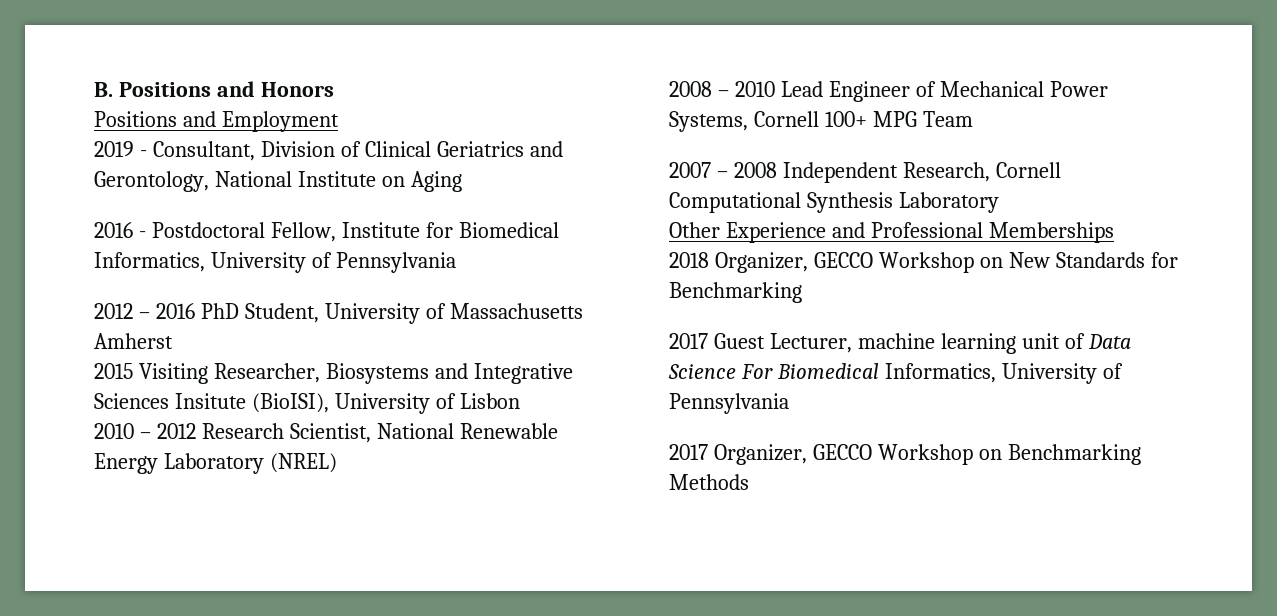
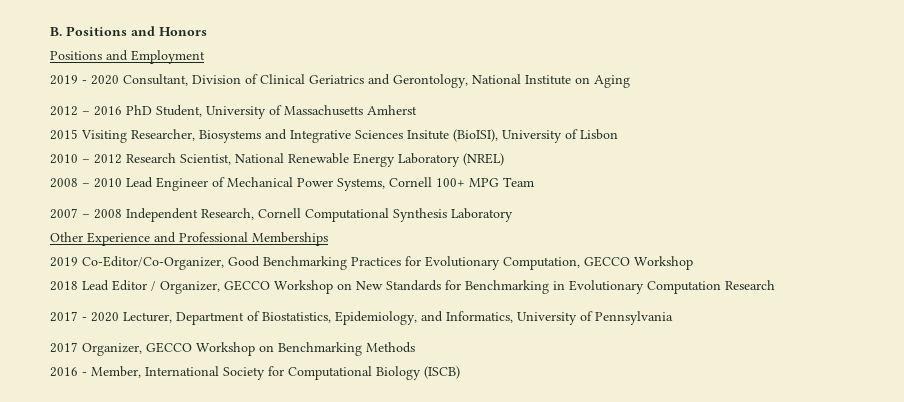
- 2019 - Consultant, Division of Clinical Geriatrics and Gerontology, National Institute on Aging
+ 2019 - 2020 Consultant, Division of Clinical Geriatrics and Gerontology, National Institute on Aging
- 2016 - Postdoctoral Fellow, Institute for Biomedical Informatics, University of Pennsylvania
- 2018 Organizer, GECCO Workshop on New Standards for Benchmarking
- 2017 Guest Lecturer, machine learning unit of Data Science For Biomedical Informatics, University of Pennsylvania
+ 2019 Co-Editor/Co-Organizer, Good Benchmarking Practices for Evolutionary Computation, GECCO Workshop
+ 2018 Lead Editor / Organizer, GECCO Workshop on New Standards for Benchmarking in Evolutionary Computation Research
+ 2017 - 2020 Lecturer, Department of Biostatistics, Epidemiology, and Informatics, University of Pennsylvania
+ 2016 - Member, International Society for Computational Biology (ISCB)

